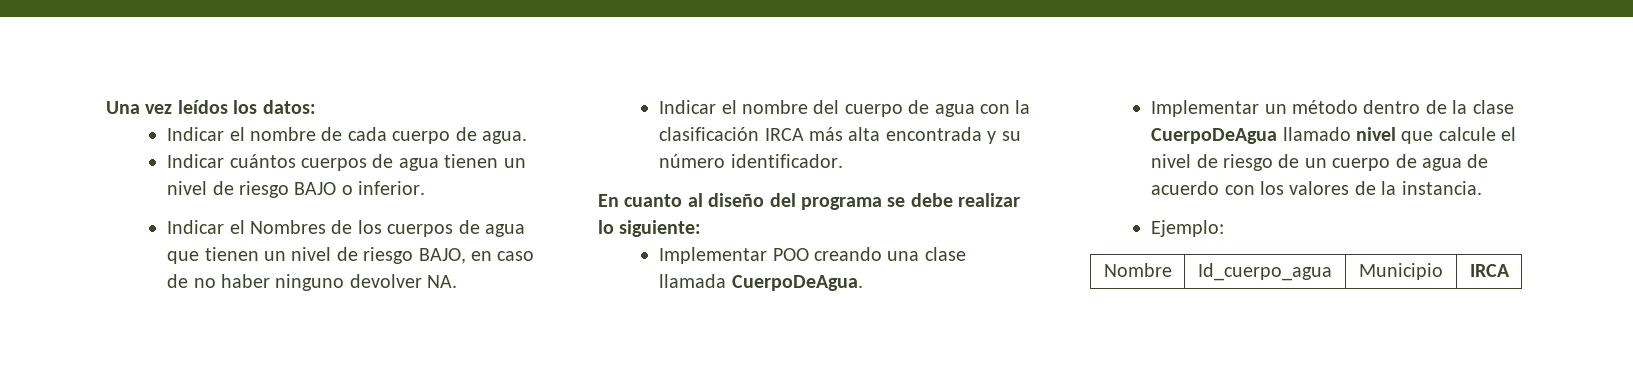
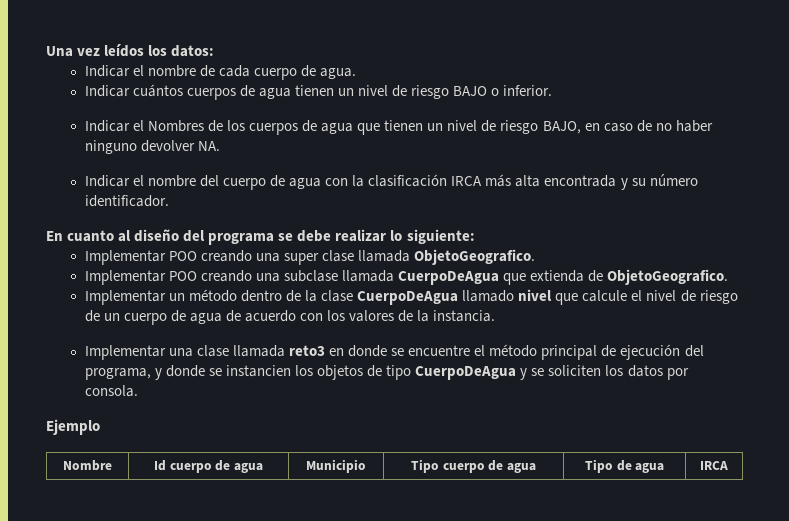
- Implementar POO creando una clase llamada CuerpoDeAgua.
+ Implementar POO creando una super clase llamada ObjetoGeografico.
+ Implementar POO creando una subclase llamada CuerpoDeAgua que extienda de ObjetoGeografico.
- Ejemplo:
- Nombre | Id_cuerpo_agua | Municipio | IRCA
+ Implementar una clase llamada reto3 en donde se encuentre el método principal de ejecución del programa, y donde se instancien los objetos de tipo CuerpoDeAgua y se soliciten los datos por consola.
+ Ejemplo
+ Nombre | Id cuerpo de agua | Municipio | Tipo cuerpo de agua | Tipo de agua | IRCA

